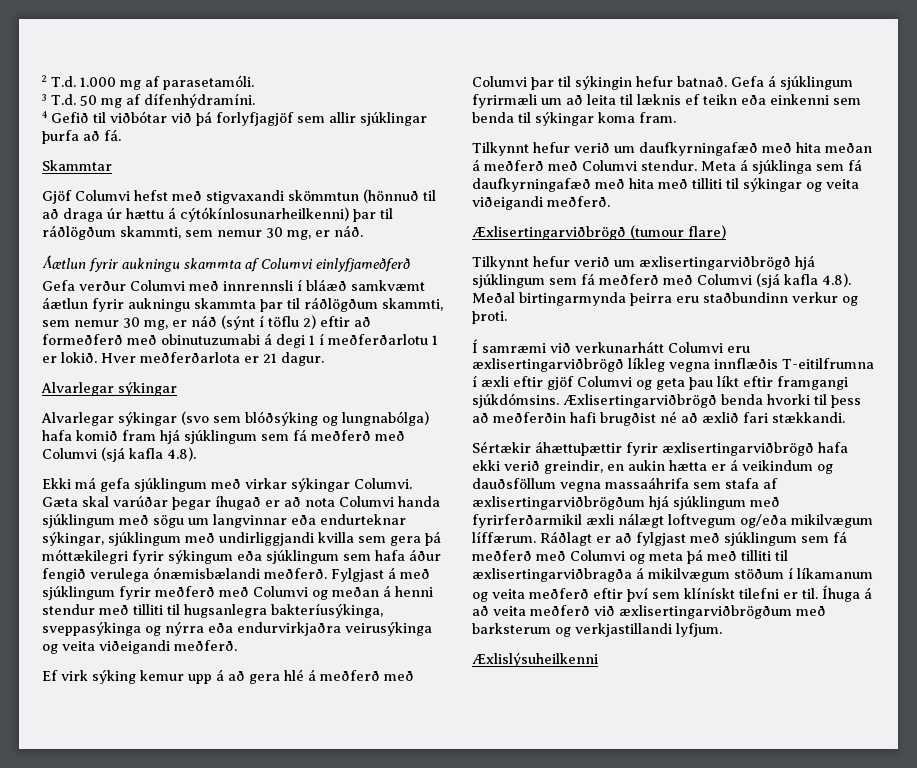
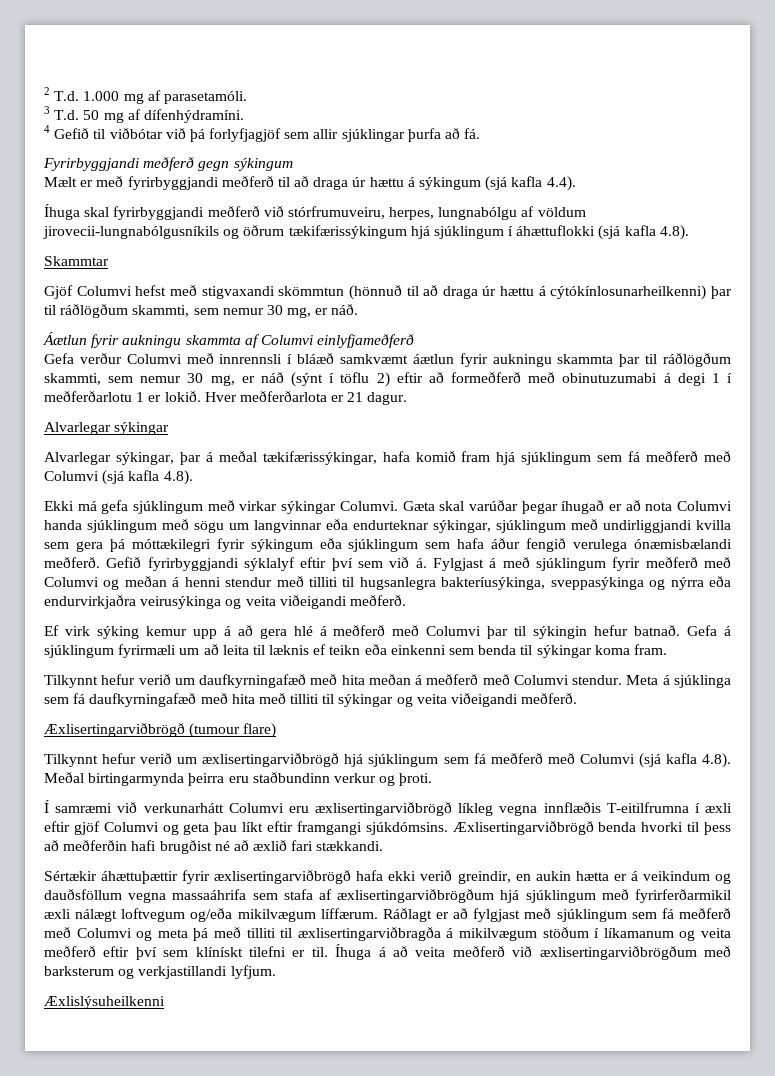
+ Fyrirbyggjandi meðferð gegn sýkingum
+ Mælt er með fyrirbyggjandi meðferð til að draga úr hættu á sýkingum (sjá kafla 4.4).
+ Íhuga skal fyrirbyggjandi meðferð við stórfrumuveiru, herpes, lungnabólgu af völdum jirovecii-lungnabólgusníkils og öðrum tækifærissýkingum hjá sjúklingum í áhættuflokki (sjá kafla 4.8).
- Alvarlegar sýkingar (svo sem blóðsýking og lungnabólga) hafa komið fram hjá sjúklingum sem fá meðferð með Columvi (sjá kafla 4.8).
+ Alvarlegar sýkingar, þar á meðal tækifærissýkingar, hafa komið fram hjá sjúklingum sem fá meðferð með Columvi (sjá kafla 4.8).
+ Gefið fyrirbyggjandi sýklalyf eftir því sem við á.

